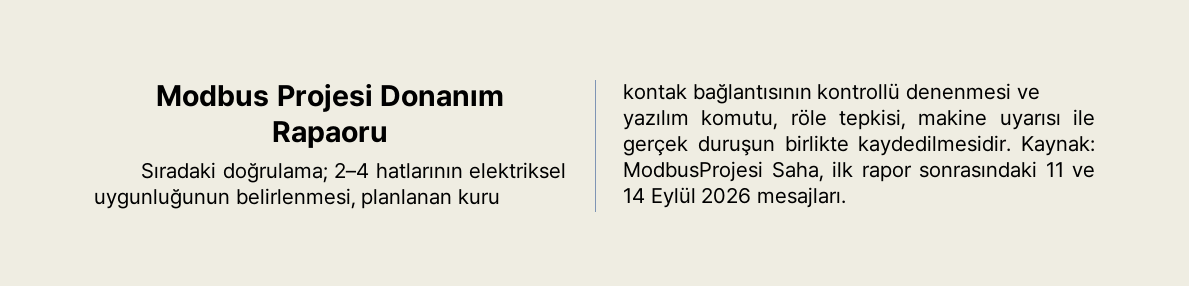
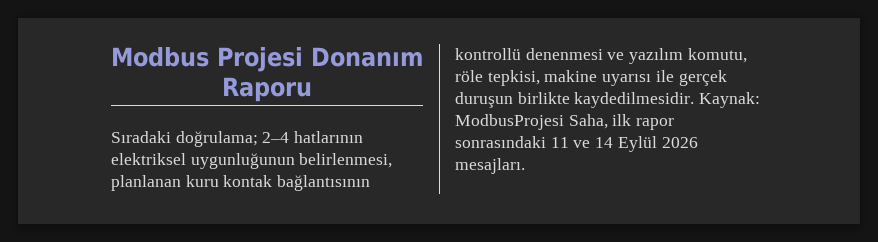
- Modbus Projesi Donanım Rapaoru
+ Modbus Projesi Donanım Raporu

